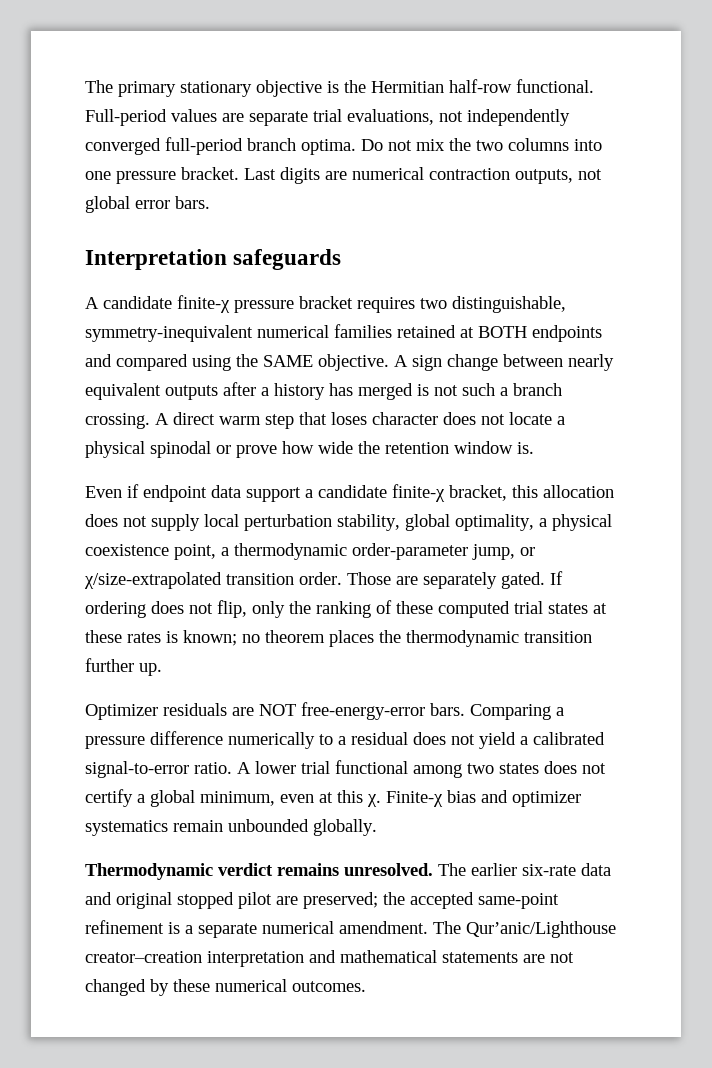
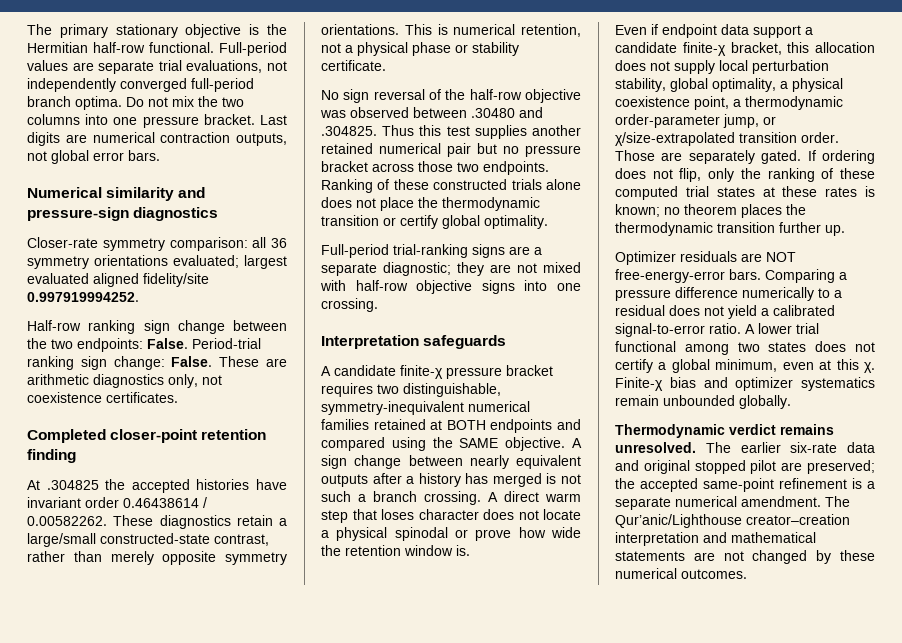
+ Numerical similarity and pressure-sign diagnostics
+ Closer-rate symmetry comparison: all 36 symmetry orientations evaluated; largest evaluated aligned fidelity/site 0.997919994252.
+ Half-row ranking sign change between the two endpoints: False. Period-trial ranking sign change: False. These are arithmetic diagnostics only, not coexistence certificates.
+ Completed closer-point retention finding
+ At .304825 the accepted histories have invariant order 0.46438614 / 0.00582262. These diagnostics retain a large/small constructed-state contrast, rather than merely opposite symmetry orientations. This is numerical retention, not a physical phase or stability certificate.
+ No sign reversal of the half-row objective was observed between .30480 and .304825. Thus this test supplies another retained numerical pair but no pressure bracket across those two endpoints. Ranking of these constructed trials alone does not place the thermodynamic transition or certify global optimality.
+ Full-period trial-ranking signs are a separate diagnostic; they are not mixed with half-row objective signs into one crossing.

